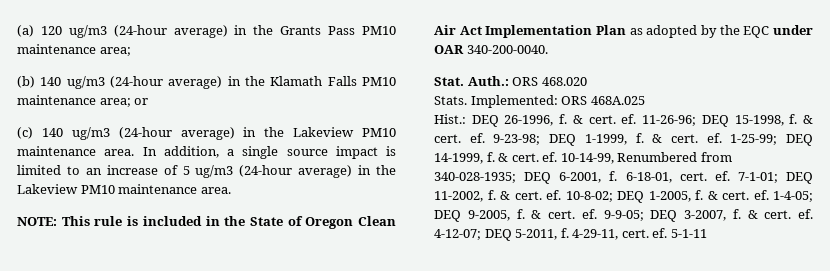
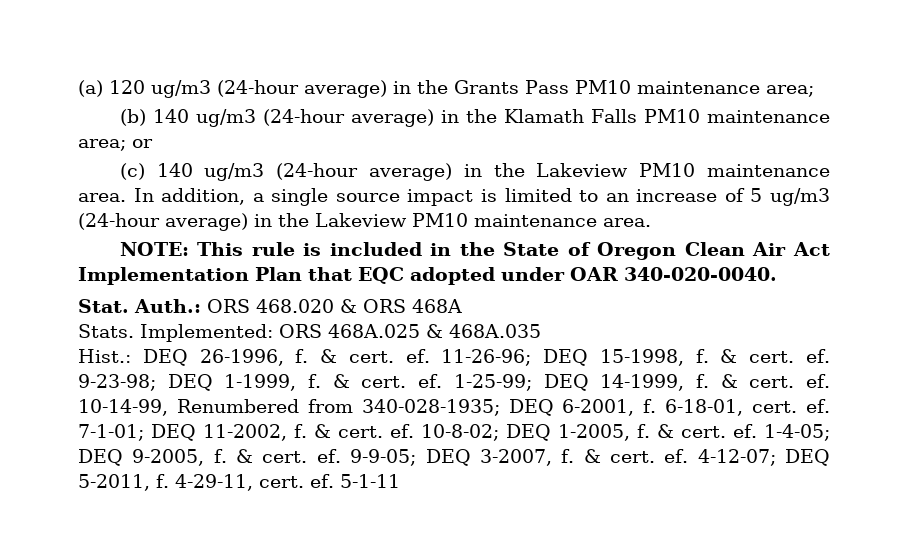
- NOTE: This rule is included in the State of Oregon Clean Air Act Implementation Plan as adopted by the EQC under OAR 340-200-0040.
+ NOTE: This rule is included in the State of Oregon Clean Air Act Implementation Plan that EQC adopted under OAR 340-020-0040.
- Auth.: ORS 468.020
+ Auth.: ORS 468.020 & ORS 468A
- Implemented: ORS 468A.025
+ Implemented: ORS 468A.025 & 468A.035

